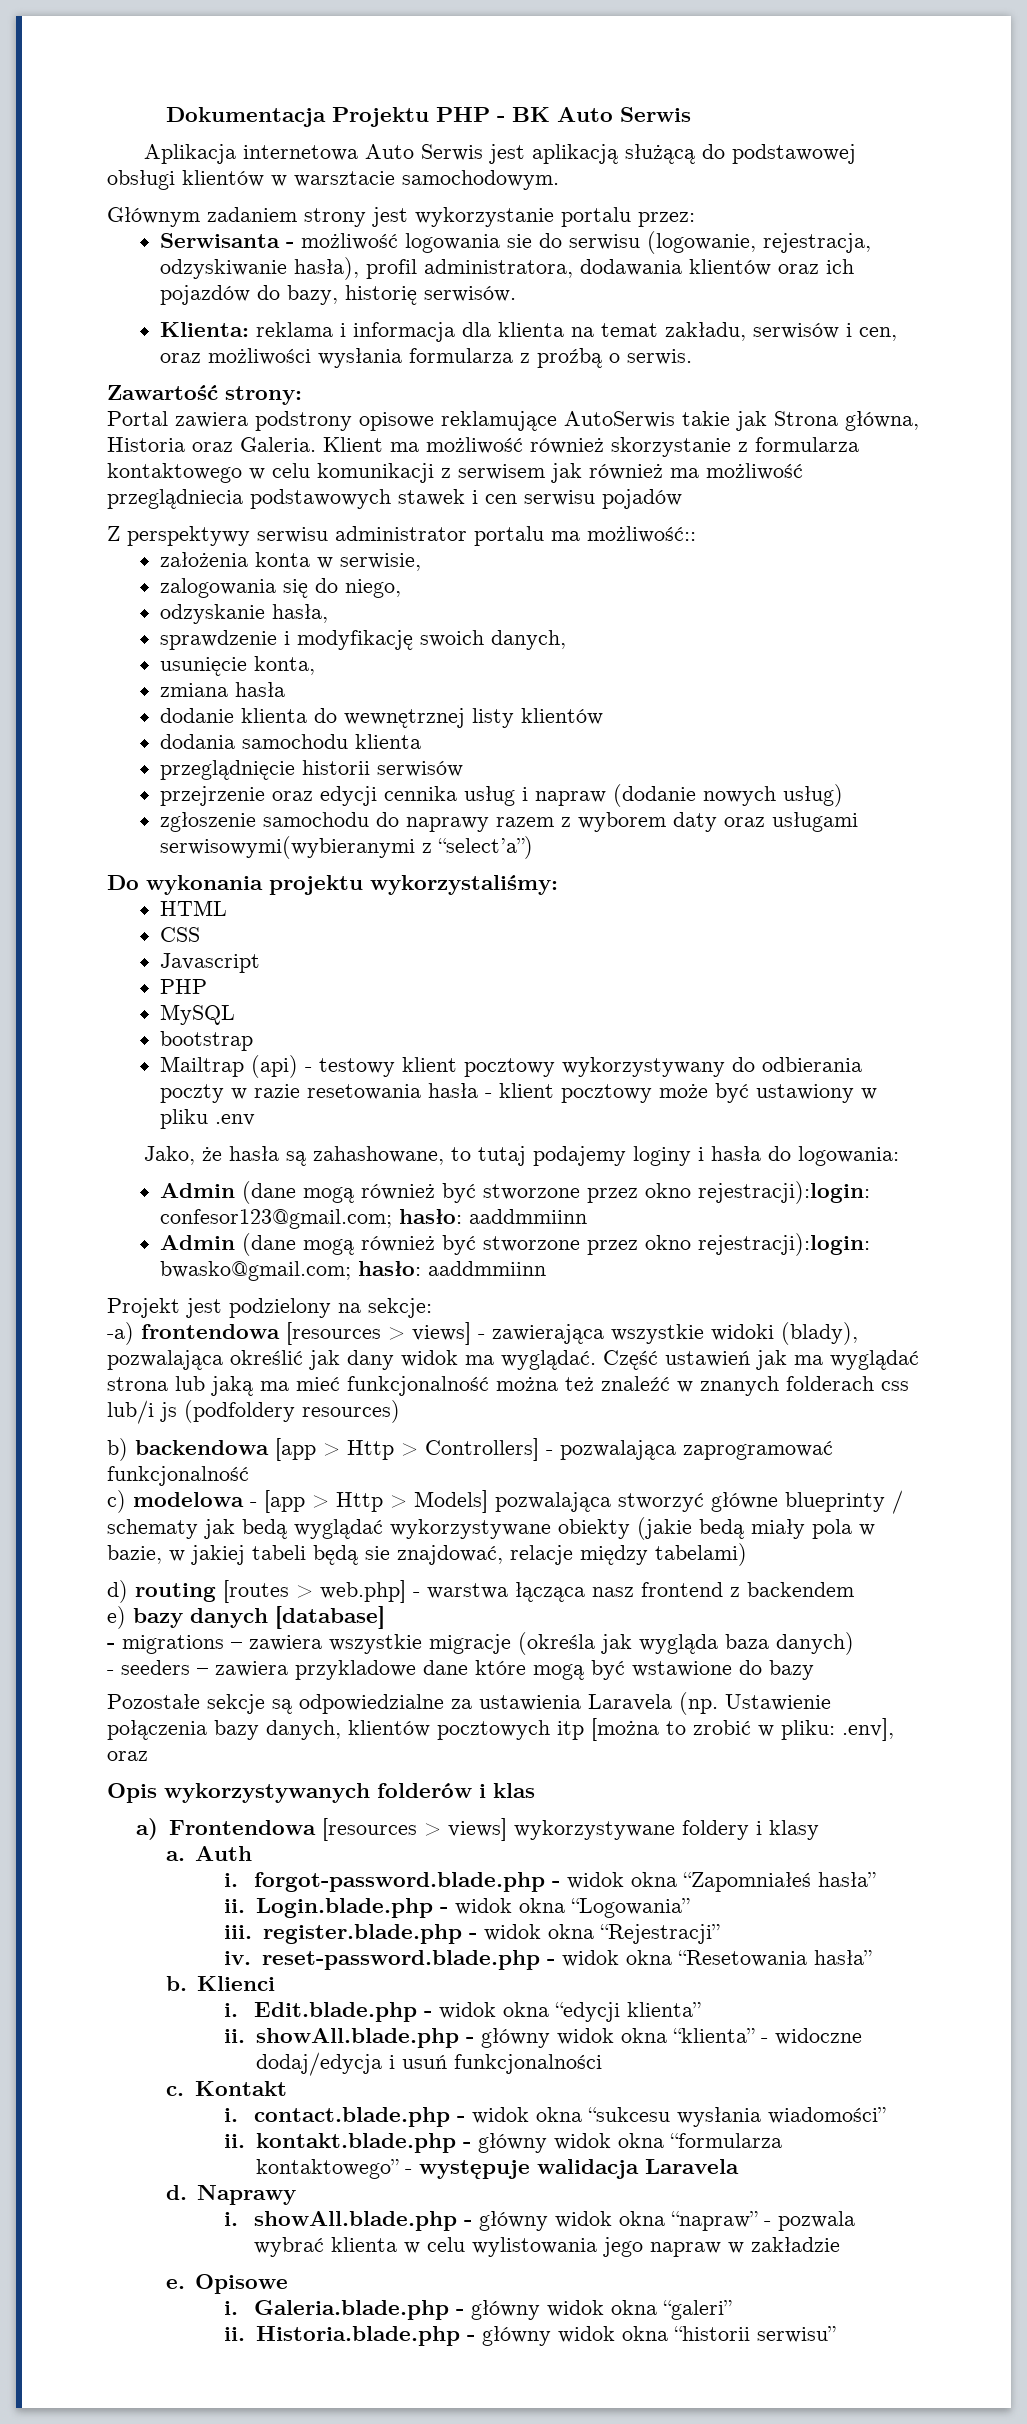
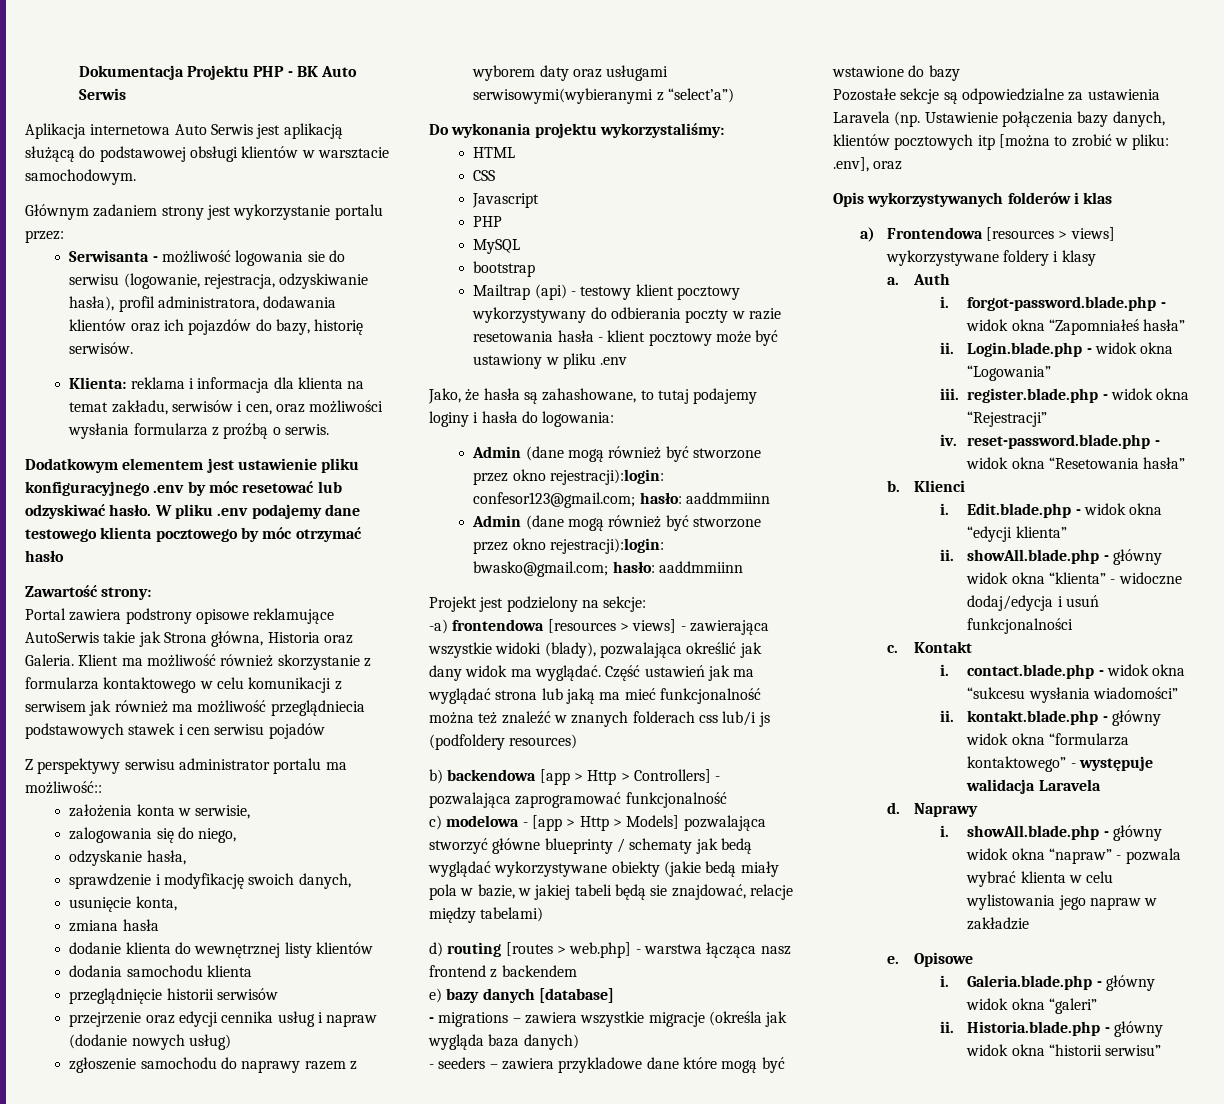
+ Dodatkowym elementem jest ustawienie pliku konfiguracyjnego .env by móc resetować lub odzyskiwać hasło. W pliku .env podajemy dane testowego klienta pocztowego by móc otrzymać hasło

